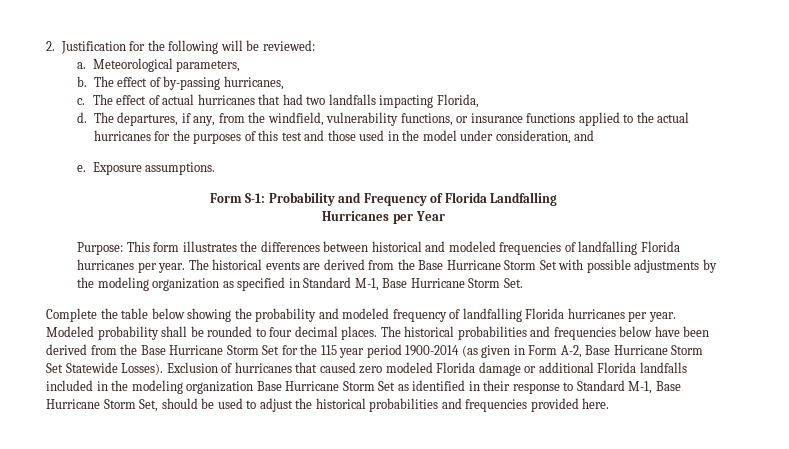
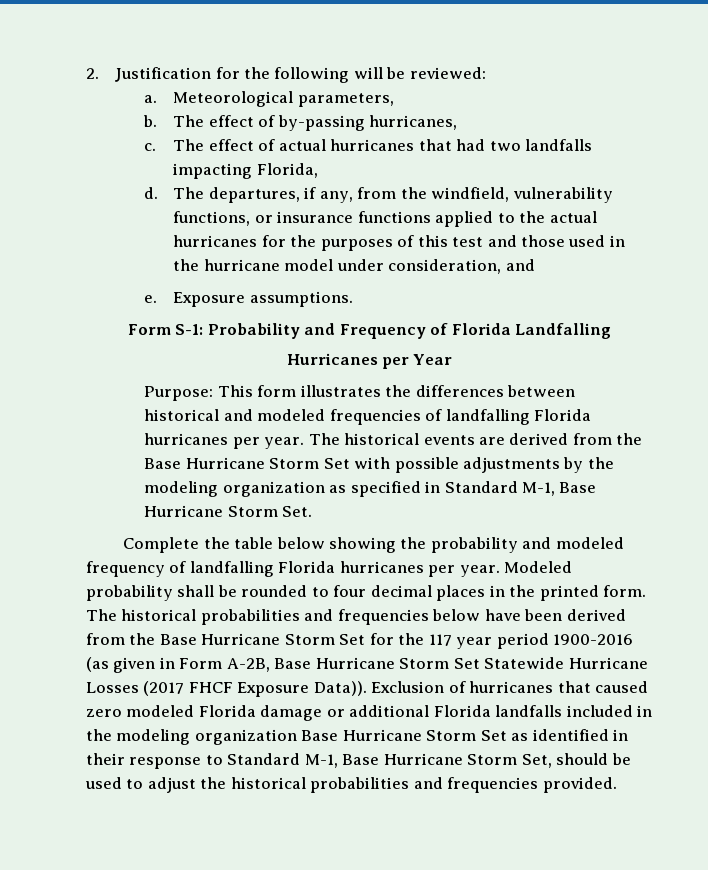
- The departures, if any, from the windfield, vulnerability functions, or insurance functions applied to the actual hurricanes for the purposes of this test and those used in the model under consideration, and
+ The departures, if any, from the windfield, vulnerability functions, or insurance functions applied to the actual hurricanes for the purposes of this test and those used in the hurricane model under consideration, and
- Modeled probability shall be rounded to four decimal places.
+ Modeled probability shall be rounded to four decimal places in the printed form.
- The historical probabilities and frequencies below have been derived from the Base Hurricane Storm Set for the 115 year period 1900-2014 (as given in Form A-2, Base Hurricane Storm Set Statewide Losses).
+ The historical probabilities and frequencies below have been derived from the Base Hurricane Storm Set for the 117 year period 1900-2016 (as given in Form A-2B, Base Hurricane Storm Set Statewide Hurricane Losses (2017 FHCF Exposure Data)).
- Exclusion of hurricanes that caused zero modeled Florida damage or additional Florida landfalls included in the modeling organization Base Hurricane Storm Set as identified in their response to Standard M-1, Base Hurricane Storm Set, should be used to adjust the historical probabilities and frequencies provided here.
+ Exclusion of hurricanes that caused zero modeled Florida damage or additional Florida landfalls included in the modeling organization Base Hurricane Storm Set as identified in their response to Standard M-1, Base Hurricane Storm Set, should be used to adjust the historical probabilities and frequencies provided.

